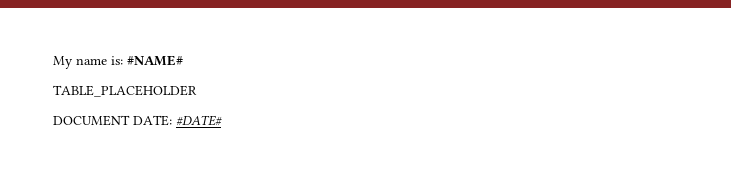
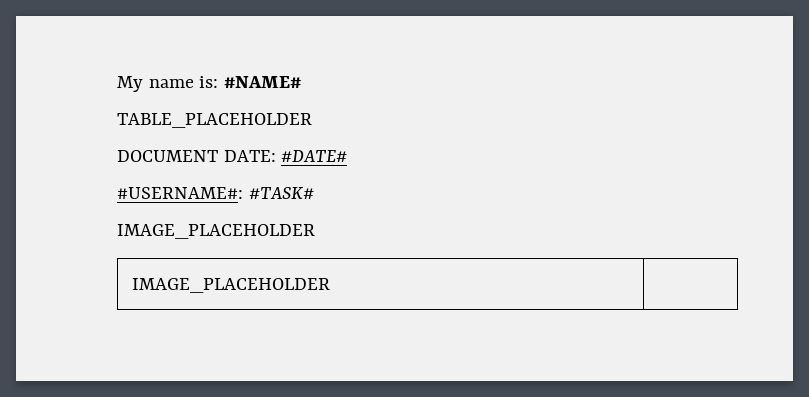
+ #USERNAME#: #TASK#
+ IMAGE_PLACEHOLDER
+ IMAGE_PLACEHOLDER |

